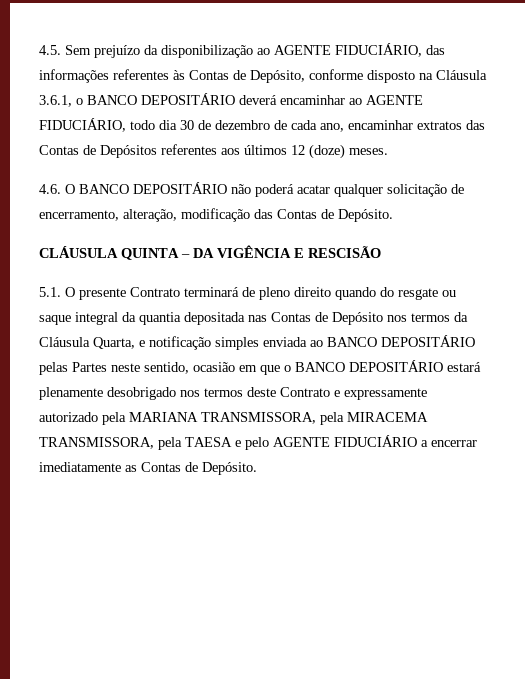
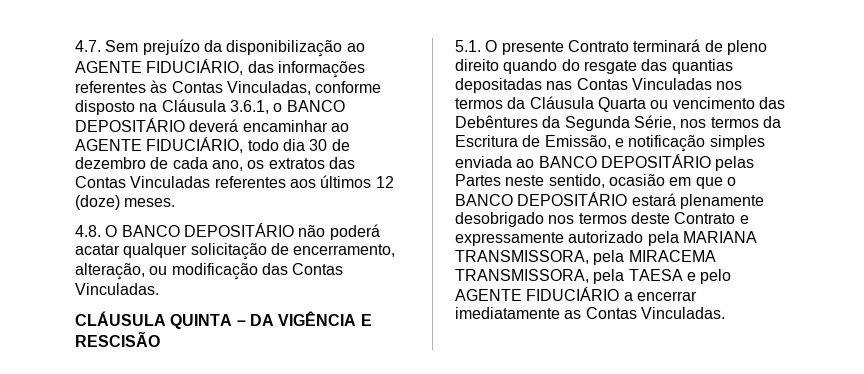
- 4.5. Sem prejuízo da disponibilização ao AGENTE FIDUCIÁRIO, das informações referentes às Contas de Depósito, conforme disposto na Cláusula 3.6.1, o BANCO DEPOSITÁRIO deverá encaminhar ao AGENTE FIDUCIÁRIO, todo dia 30 de dezembro de cada ano, encaminhar extratos das Contas de Depósitos referentes aos últimos 12 (doze) meses.
+ 4.7. Sem prejuízo da disponibilização ao AGENTE FIDUCIÁRIO, das informações referentes às Contas Vinculadas, conforme disposto na Cláusula 3.6.1, o BANCO DEPOSITÁRIO deverá encaminhar ao AGENTE FIDUCIÁRIO, todo dia 30 de dezembro de cada ano, os extratos das Contas Vinculadas referentes aos últimos 12 (doze) meses.
- 4.6. O BANCO DEPOSITÁRIO não poderá acatar qualquer solicitação de encerramento, alteração, modificação das Contas de Depósito.
+ 4.8. O BANCO DEPOSITÁRIO não poderá acatar qualquer solicitação de encerramento, alteração, ou modificação das Contas Vinculadas.
- 5.1. O presente Contrato terminará de pleno direito quando do resgate ou saque integral da quantia depositada nas Contas de Depósito nos termos da Cláusula Quarta, e notificação simples enviada ao BANCO DEPOSITÁRIO pelas Partes neste sentido, ocasião em que o BANCO DEPOSITÁRIO estará plenamente desobrigado nos termos deste Contrato e expressamente autorizado pela MARIANA TRANSMISSORA, pela MIRACEMA TRANSMISSORA, pela TAESA e pelo AGENTE FIDUCIÁRIO a encerrar imediatamente as Contas de Depósito.
+ 5.1. O presente Contrato terminará de pleno direito quando do resgate das quantias depositadas nas Contas Vinculadas nos termos da Cláusula Quarta ou vencimento das Debêntures da Segunda Série, nos termos da Escritura de Emissão, e notificação simples enviada ao BANCO DEPOSITÁRIO pelas Partes neste sentido, ocasião em que o BANCO DEPOSITÁRIO estará plenamente desobrigado nos termos deste Contrato e expressamente autorizado pela MARIANA TRANSMISSORA, pela MIRACEMA TRANSMISSORA, pela TAESA e pelo AGENTE FIDUCIÁRIO a encerrar imediatamente as Contas Vinculadas.

